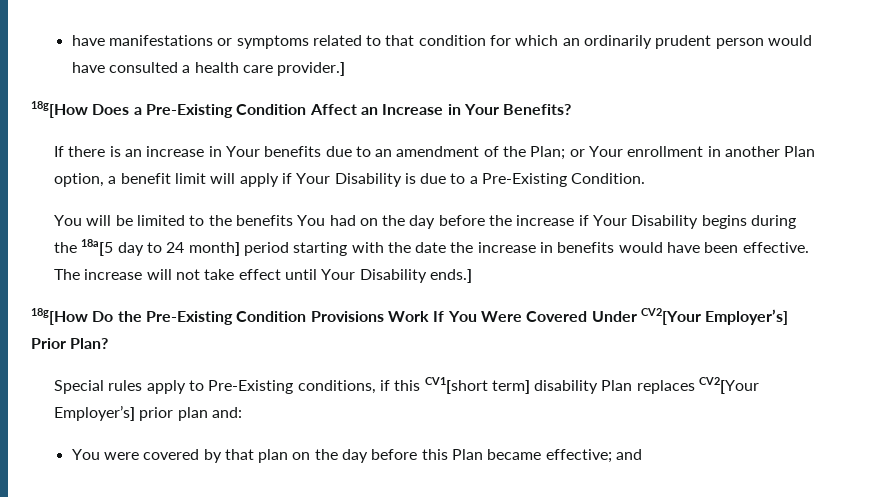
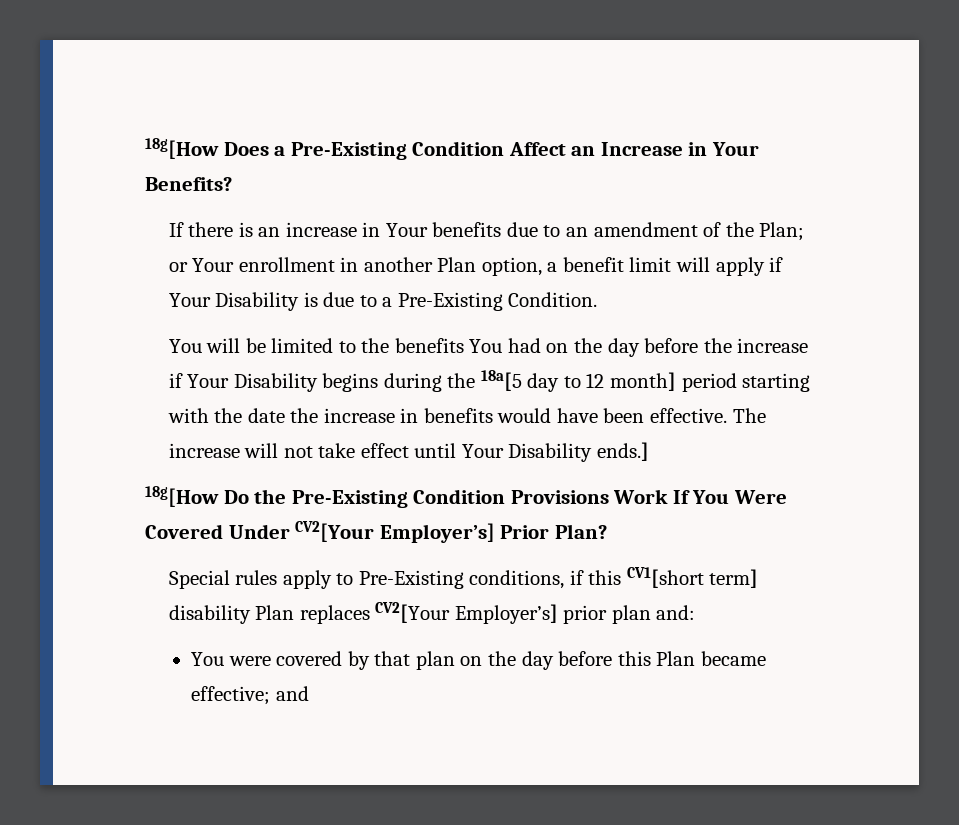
- have manifestations or symptoms related to that condition for which an ordinarily prudent person would have consulted a health care provider.]
- You will be limited to the benefits You had on the day before the increase if Your Disability begins during the 18a[5 day to 24 month] period starting with the date the increase in benefits would have been effective.
+ You will be limited to the benefits You had on the day before the increase if Your Disability begins during the 18a[5 day to 12 month] period starting with the date the increase in benefits would have been effective.

